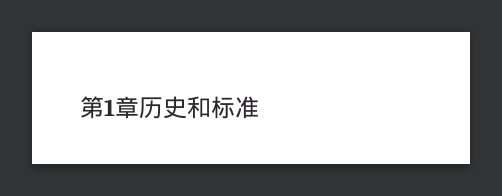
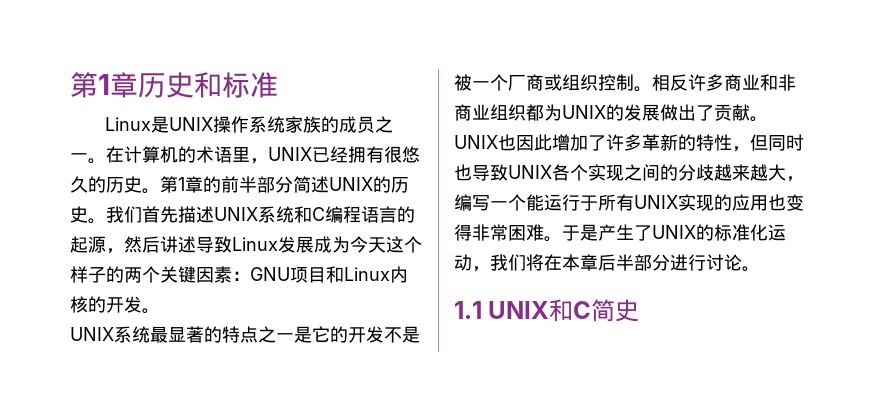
+ Linux是UNIX操作系统家族的成员之一。在计算机的术语里，UNIX已经拥有很悠久的历史。第1章的前半部分简述UNIX的历史。我们首先描述UNIX系统和C编程语言的起源，然后讲述导致Linux发展成为今天这个样子的两个关键因素：GNU项目和Linux内核的开发。
+ UNIX系统最显著的特点之一是它的开发不是被一个厂商或组织控制。相反许多商业和非商业组织都为UNIX的发展做出了贡献。UNIX也因此增加了许多革新的特性，但同时也导致UNIX各个实现之间的分歧越来越大，编写一个能运行于所有UNIX实现的应用也变得非常困难。于是产生了UNIX的标准化运动，我们将在本章后半部分进行讨论。
+ 1.1 UNIX和C简史

